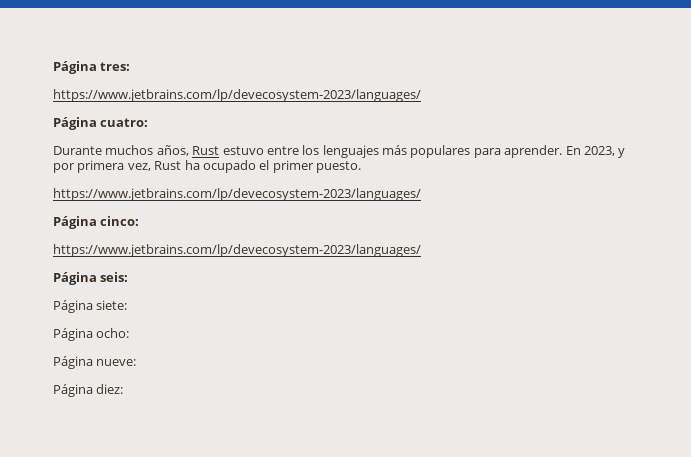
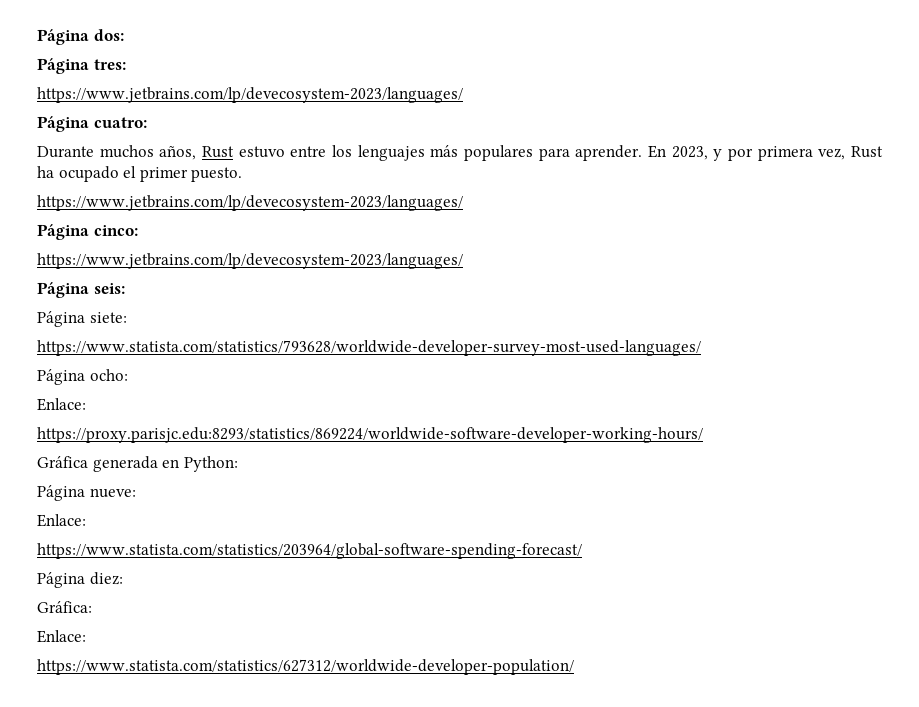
+ Página dos:
+ https://www.statista.com/statistics/793628/worldwide-developer-survey-most-used-languages/
  Página ocho:
+ Enlace:
+ https://proxy.parisjc.edu:8293/statistics/869224/worldwide-software-developer-working-hours/
+ Gráfica generada en Python:
  Página nueve:
+ Enlace:
+ https://www.statista.com/statistics/203964/global-software-spending-forecast/
+ Gráfica:
+ Enlace:
+ https://www.statista.com/statistics/627312/worldwide-developer-population/

